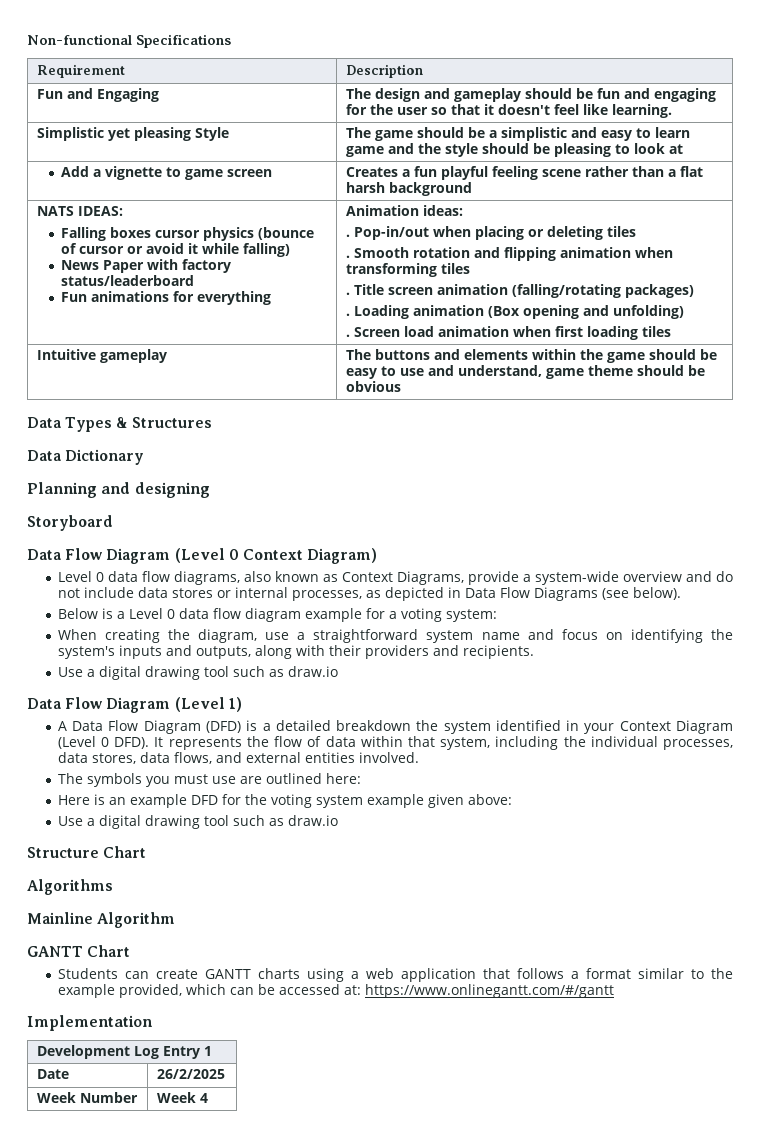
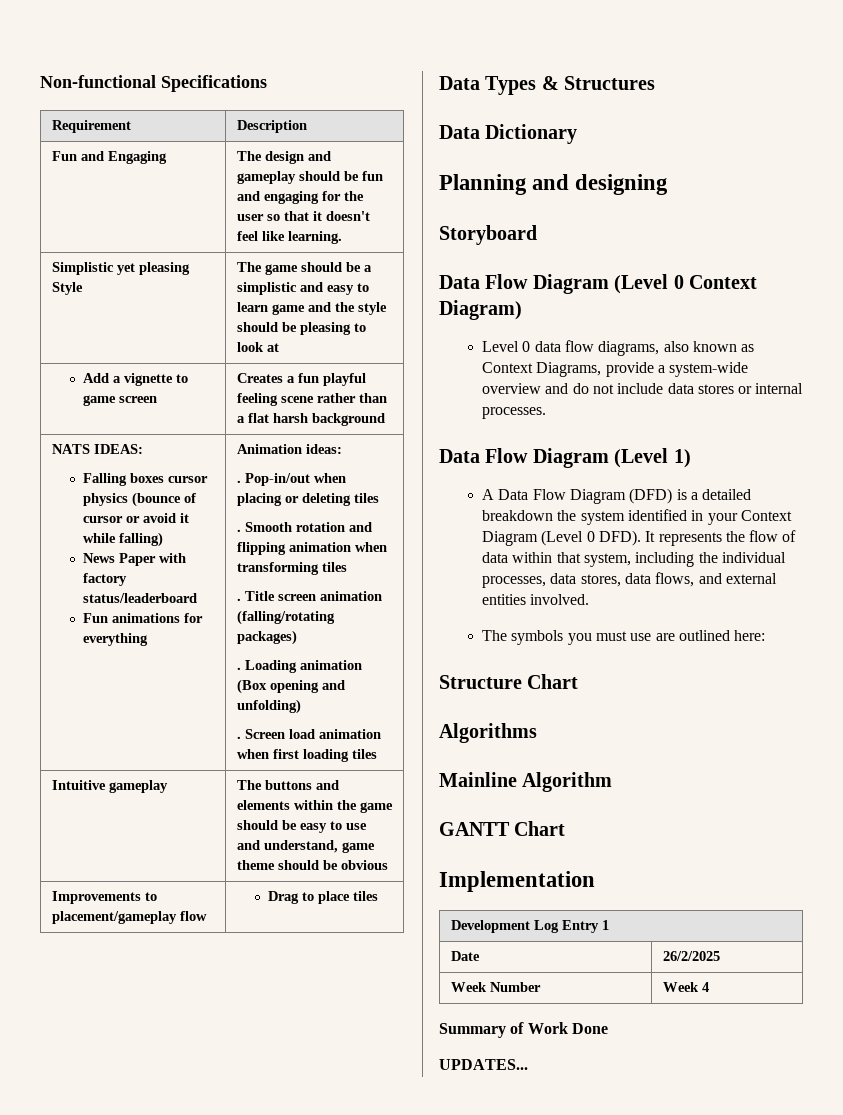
+ Improvements to placement/gameplay flow | Drag to place tiles
- Level 0 data flow diagrams, also known as Context Diagrams, provide a system-wide overview and do not include data stores or internal processes, as depicted in Data Flow Diagrams (see below).
- Below is a Level 0 data flow diagram example for a voting system:
- When creating the diagram, use a straightforward system name and focus on identifying the system's inputs and outputs, along with their providers and recipients.
- Use a digital drawing tool such as draw.io
+ Level 0 data flow diagrams, also known as Context Diagrams, provide a system-wide overview and do not include data stores or internal processes.
- Here is an example DFD for the voting system example given above:
- Use a digital drawing tool such as draw.io
- Students can create GANTT charts using a web application that follows a format similar to the example provided, which can be accessed at: https://www.onlinegantt.com/#/gantt
+ Summary of Work Done
+ UPDATES...

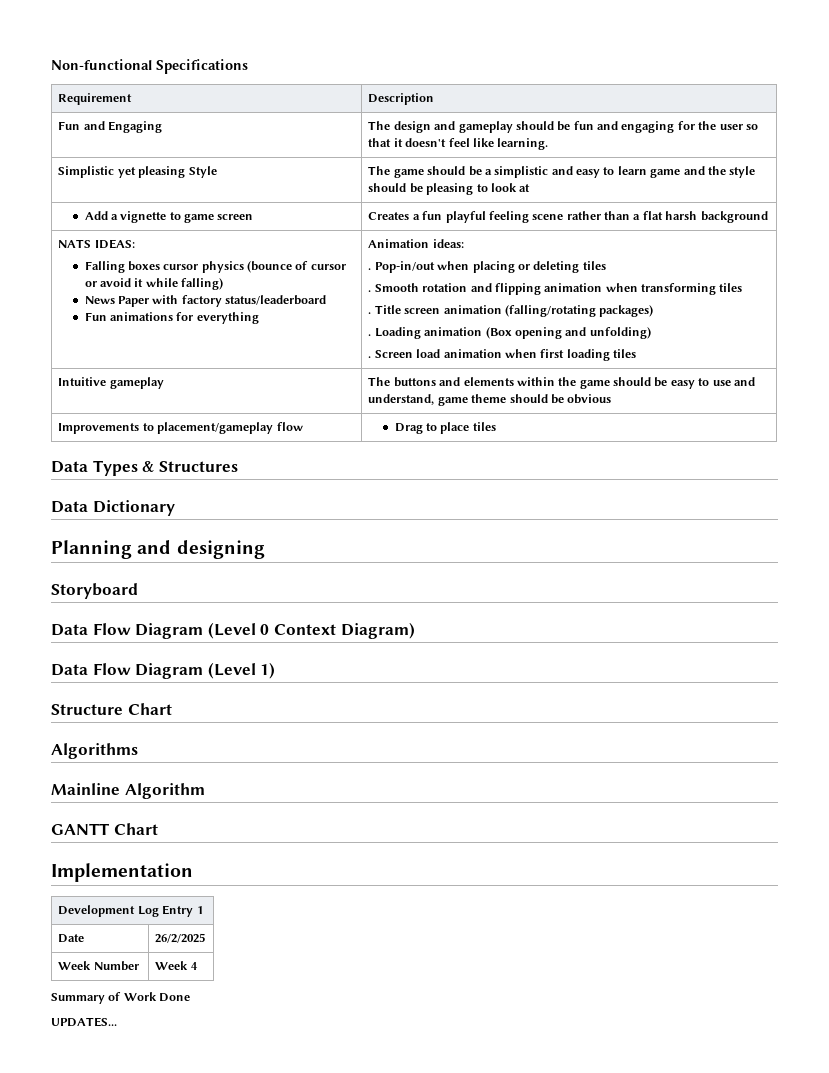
- Level 0 data flow diagrams, also known as Context Diagrams, provide a system-wide overview and do not include data stores or internal processes.
- A Data Flow Diagram (DFD) is a detailed breakdown the system identified in your Context Diagram (Level 0 DFD). It represents the flow of data within that system, including the individual processes, data stores, data flows, and external entities involved.
- The symbols you must use are outlined here:

